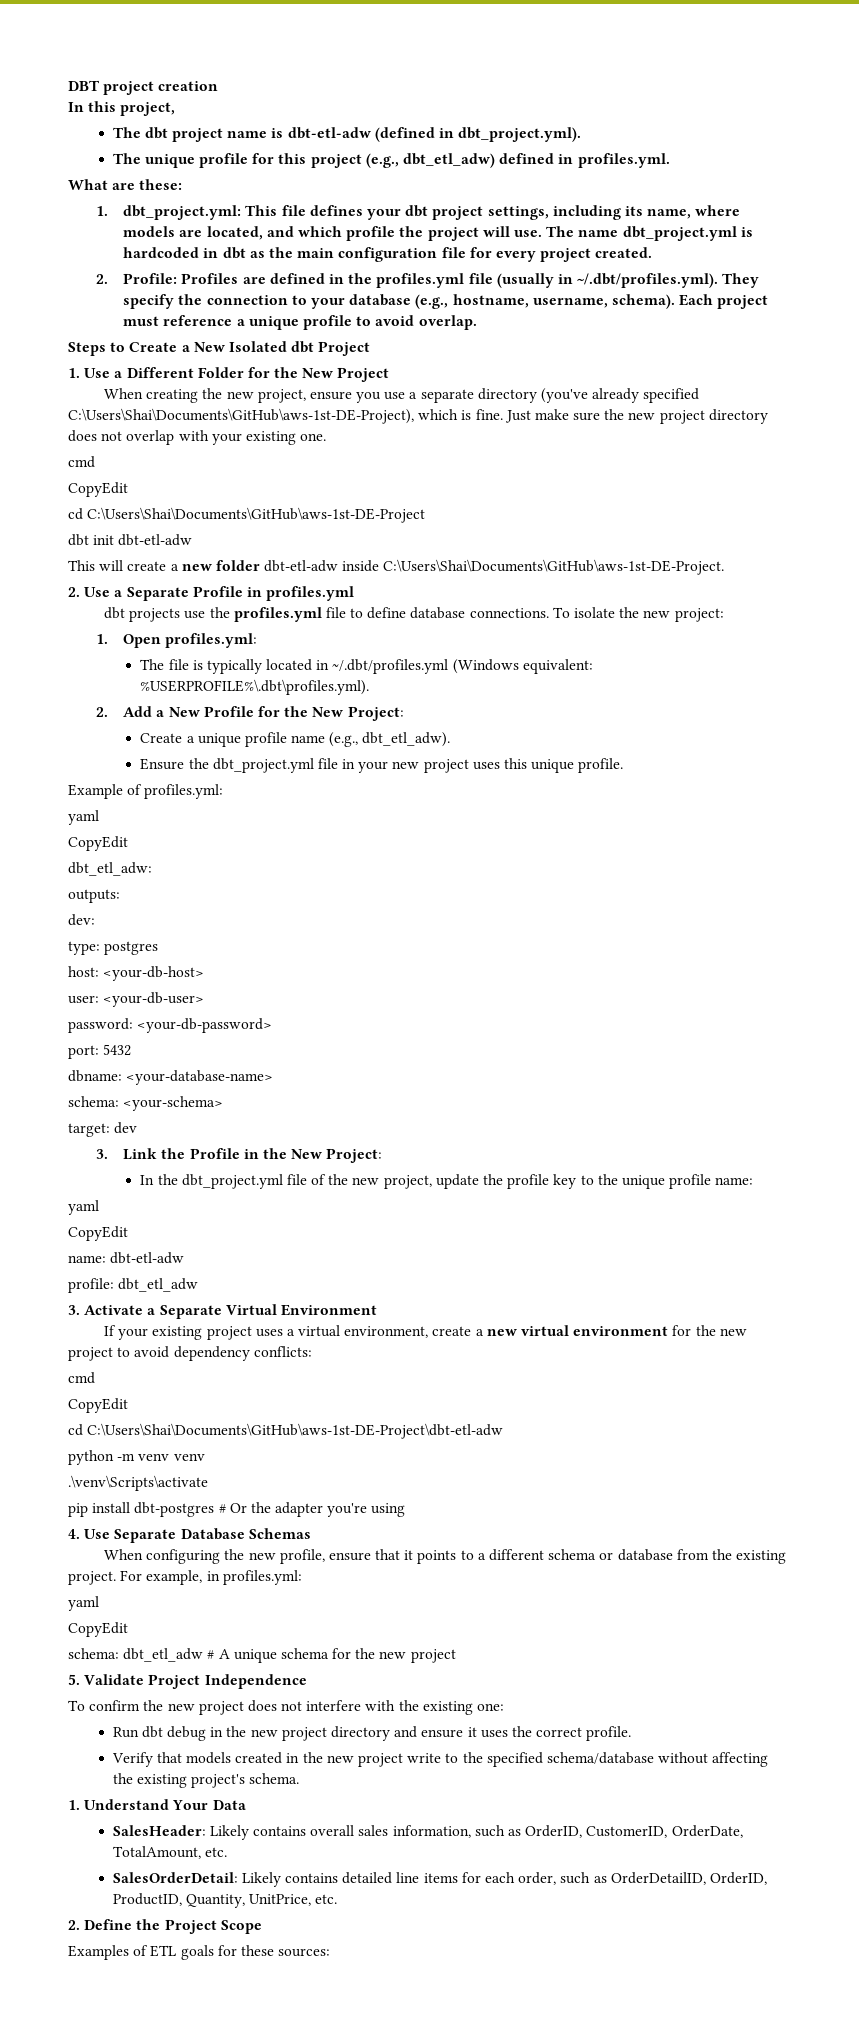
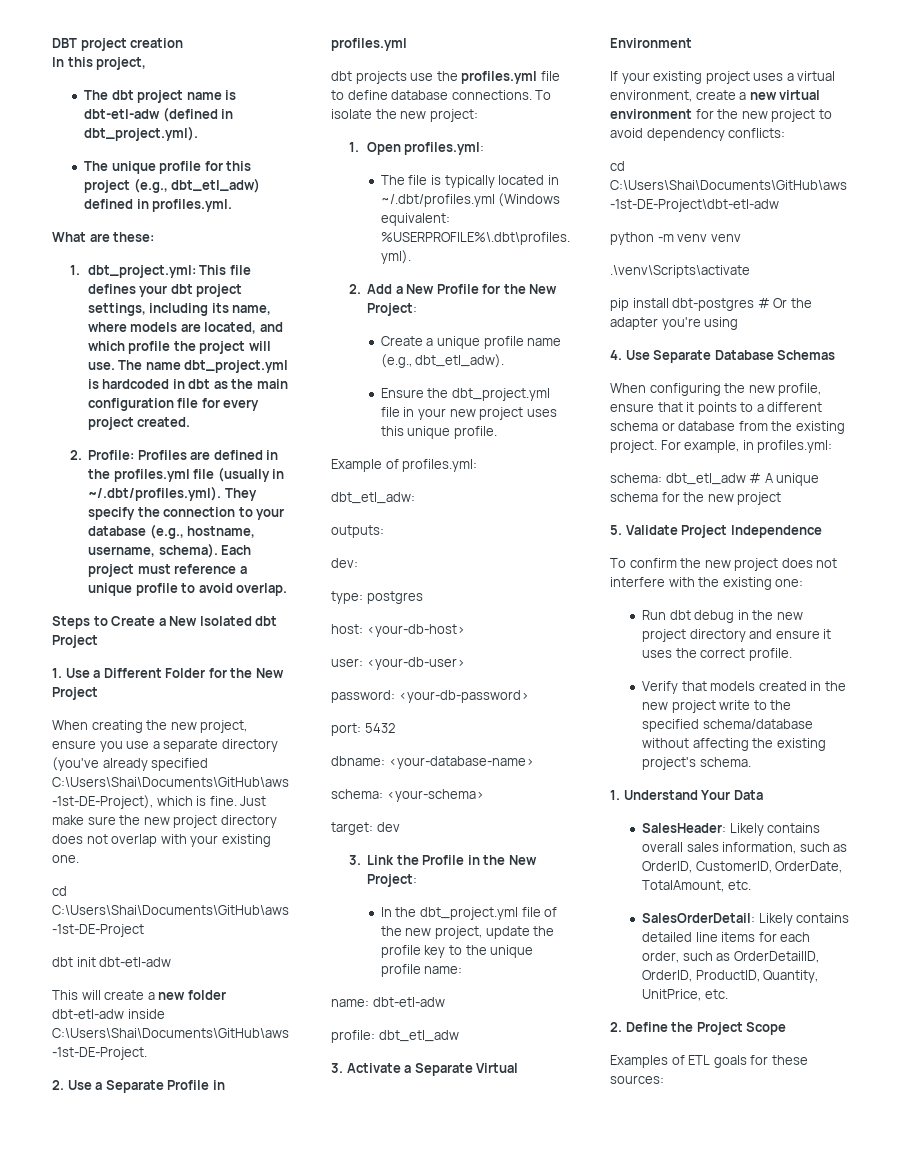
  Just make sure the new project directory does not overlap with your existing one.
- cmd
- CopyEdit
  Example of profiles.yml:
- yaml
- CopyEdit
  In the dbt_project.yml file of the new project, update the profile key to the unique profile name:
- yaml
- CopyEdit
  If your existing project uses a virtual environment, create a new virtual environment for the new project to avoid dependency conflicts:
- cmd
- CopyEdit
  For example, in profiles.yml:
- yaml
- CopyEdit

